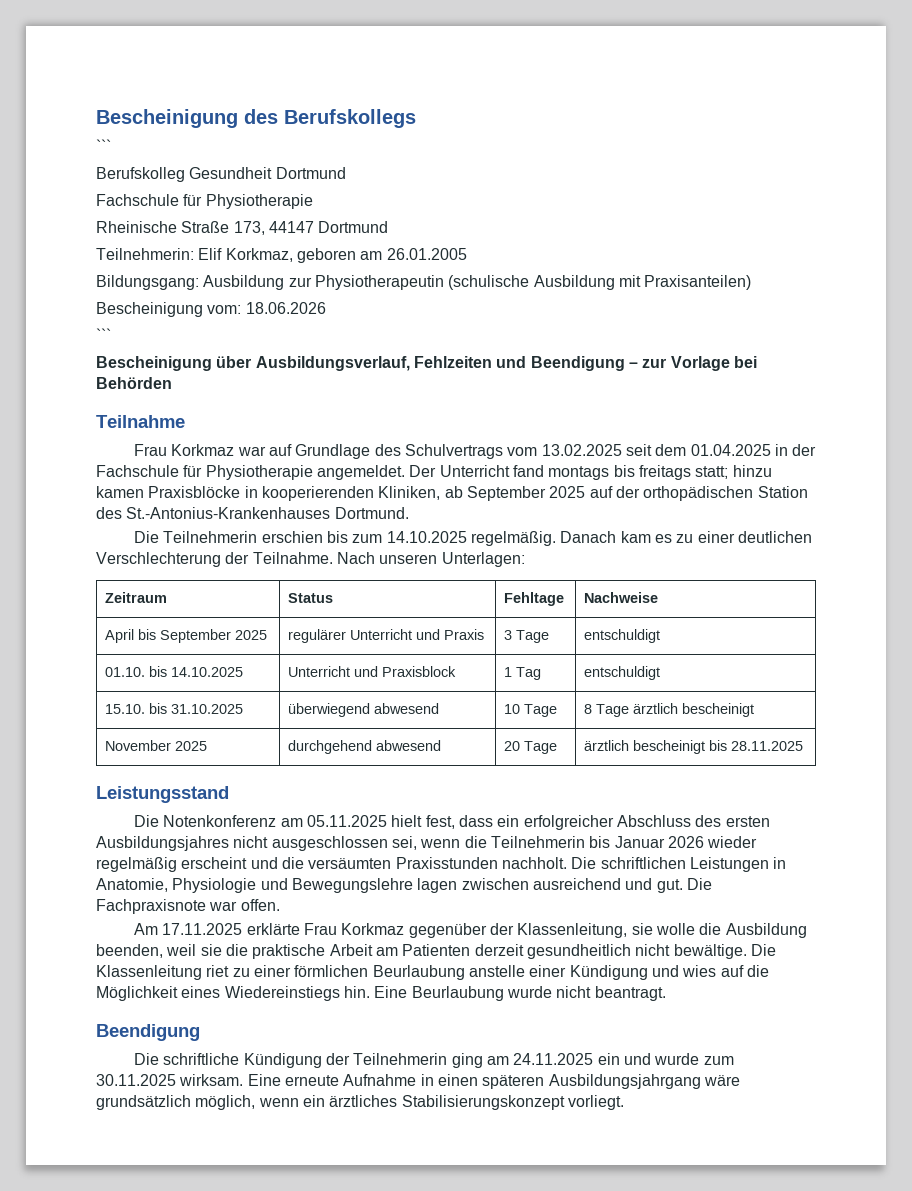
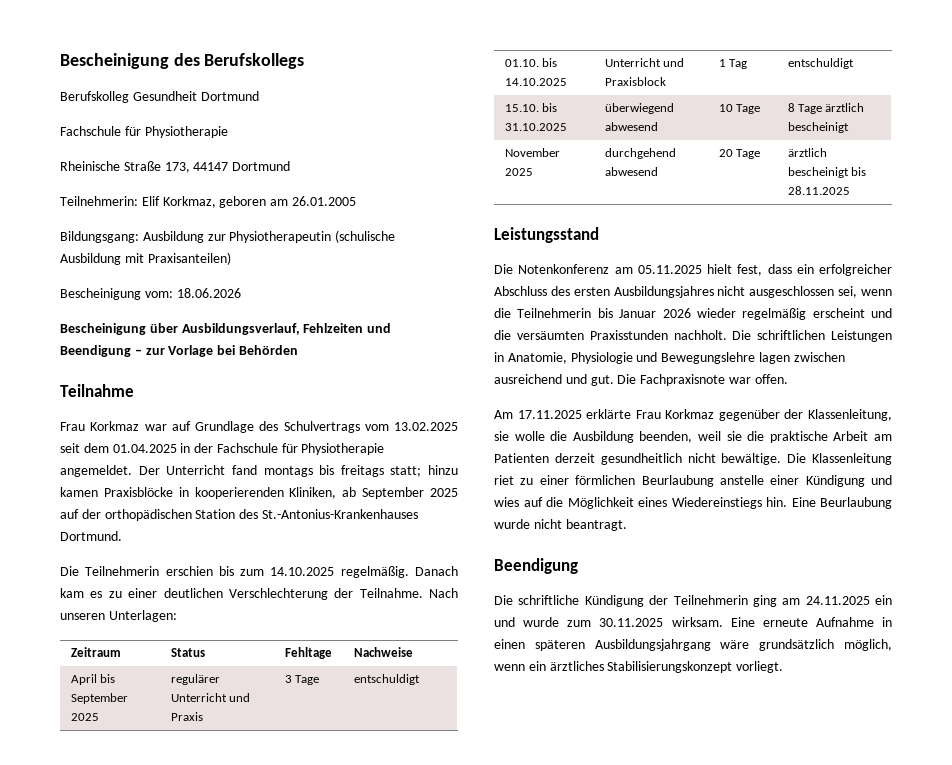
  Bescheinigung des Berufskollegs
- ```
  Bescheinigung vom: 18.06.2026
- ```

